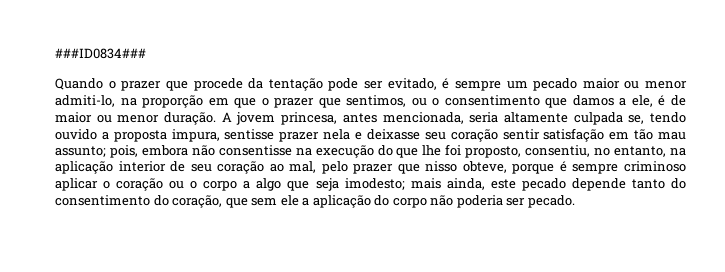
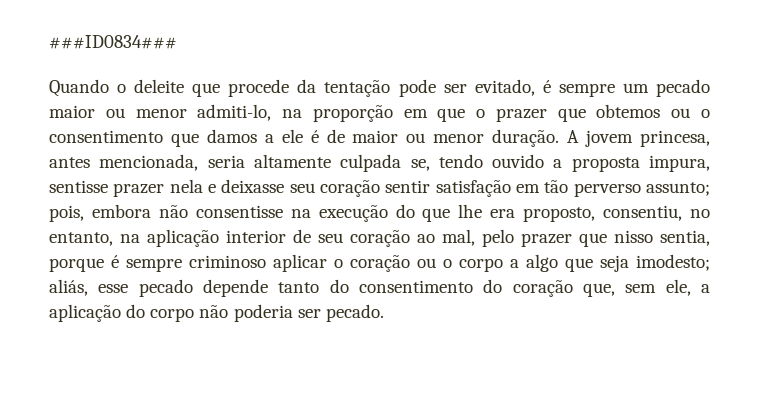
- Quando o prazer que procede da tentação pode ser evitado, é sempre um pecado maior ou menor admiti-lo, na proporção em que o prazer que sentimos, ou o consentimento que damos a ele, é de maior ou menor duração.
+ Quando o deleite que procede da tentação pode ser evitado, é sempre um pecado maior ou menor admiti-lo, na proporção em que o prazer que obtemos ou o consentimento que damos a ele é de maior ou menor duração.
- A jovem princesa, antes mencionada, seria altamente culpada se, tendo ouvido a proposta impura, sentisse prazer nela e deixasse seu coração sentir satisfação em tão mau assunto;
+ A jovem princesa, antes mencionada, seria altamente culpada se, tendo ouvido a proposta impura, sentisse prazer nela e deixasse seu coração sentir satisfação em tão perverso assunto;
- pois, embora não consentisse na execução do que lhe foi proposto, consentiu, no entanto, na aplicação interior de seu coração ao mal, pelo prazer que nisso obteve, porque é sempre criminoso aplicar o coração ou o corpo a algo que seja imodesto;
+ pois, embora não consentisse na execução do que lhe era proposto, consentiu, no entanto, na aplicação interior de seu coração ao mal, pelo prazer que nisso sentia, porque é sempre criminoso aplicar o coração ou o corpo a algo que seja imodesto;
- mais ainda, este pecado depende tanto do consentimento do coração, que sem ele a aplicação do corpo não poderia ser pecado.
+ aliás, esse pecado depende tanto do consentimento do coração que, sem ele, a aplicação do corpo não poderia ser pecado.

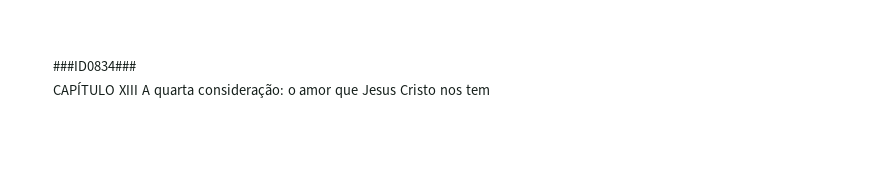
- Quando o deleite que procede da tentação pode ser evitado, é sempre um pecado maior ou menor admiti-lo, na proporção em que o prazer que obtemos ou o consentimento que damos a ele é de maior ou menor duração. A jovem princesa, antes mencionada, seria altamente culpada se, tendo ouvido a proposta impura, sentisse prazer nela e deixasse seu coração sentir satisfação em tão perverso assunto; pois, embora não consentisse na execução do que lhe era proposto, consentiu, no entanto, na aplicação interior de seu coração ao mal, pelo prazer que nisso sentia, porque é sempre criminoso aplicar o coração ou o corpo a algo que seja imodesto; aliás, esse pecado depende tanto do consentimento do coração que, sem ele, a aplicação do corpo não poderia ser pecado.
+ CAPÍTULO XIII A quarta consideração: o amor que Jesus Cristo nos tem

